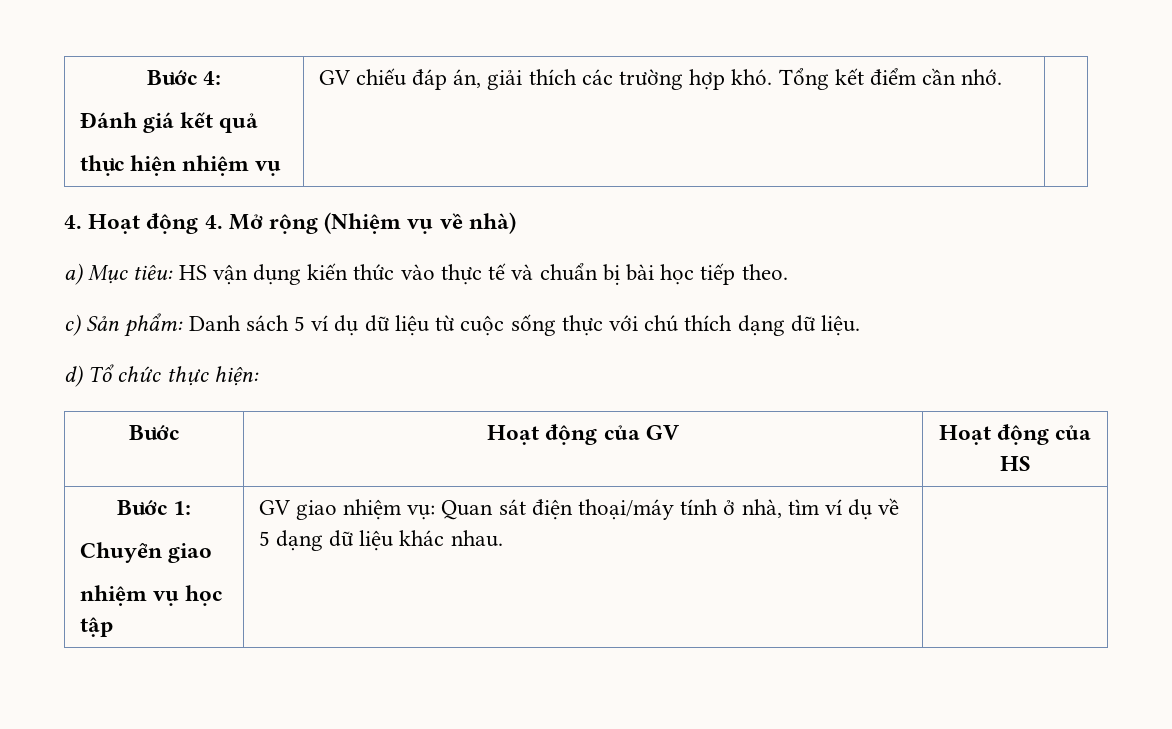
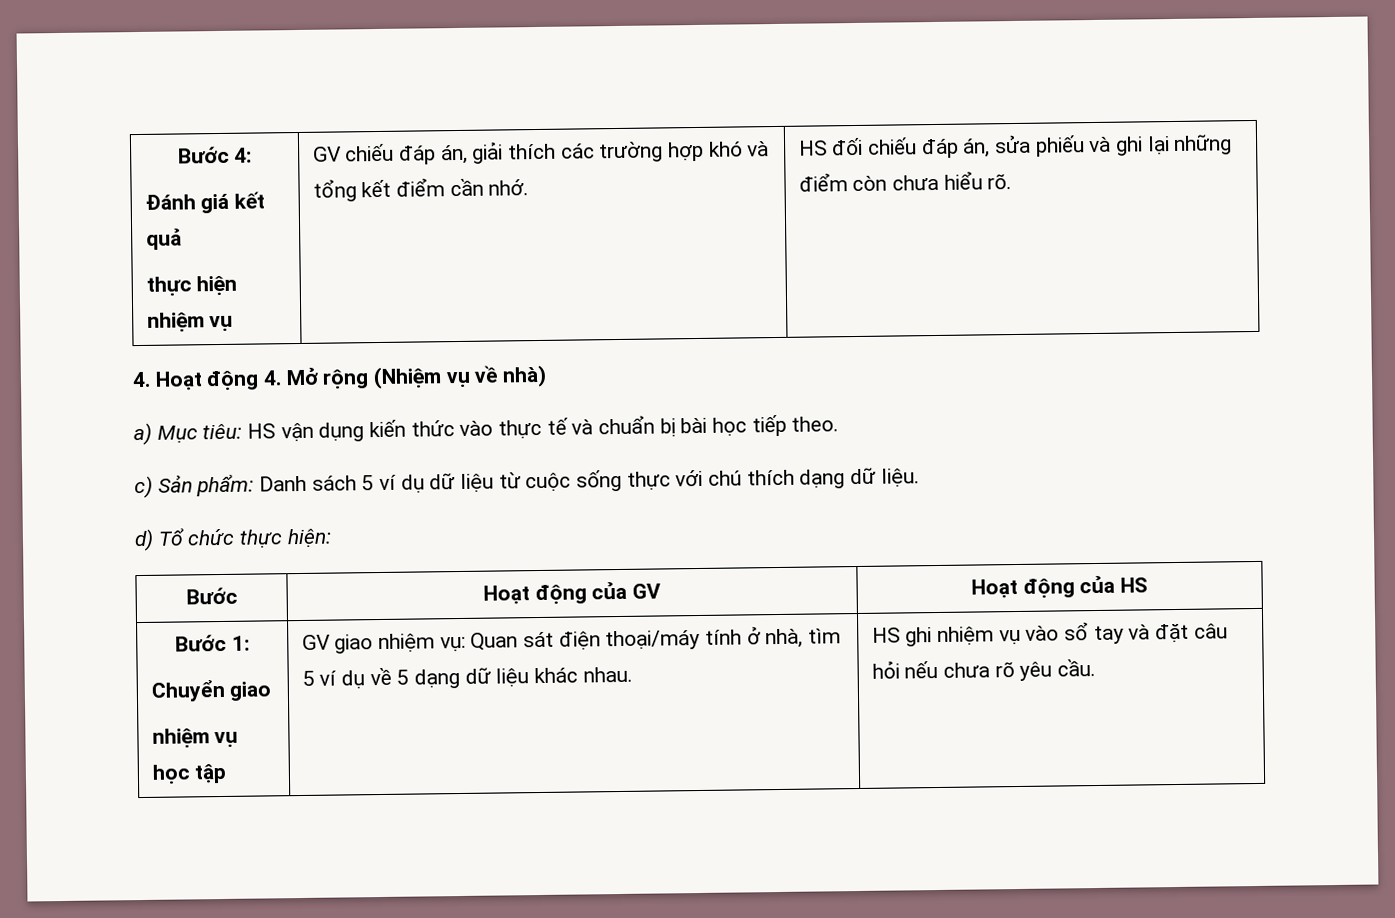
- GV chiếu đáp án, giải thích các trường hợp khó. Tổng kết điểm cần nhớ.
+ GV chiếu đáp án, giải thích các trường hợp khó và tổng kết điểm cần nhớ.
+ HS đối chiếu đáp án, sửa phiếu và ghi lại những điểm còn chưa hiểu rõ.
- GV giao nhiệm vụ: Quan sát điện thoại/máy tính ở nhà, tìm ví dụ về 5 dạng dữ liệu khác nhau.
+ GV giao nhiệm vụ: Quan sát điện thoại/máy tính ở nhà, tìm 5 ví dụ về 5 dạng dữ liệu khác nhau.
+ HS ghi nhiệm vụ vào sổ tay và đặt câu hỏi nếu chưa rõ yêu cầu.

